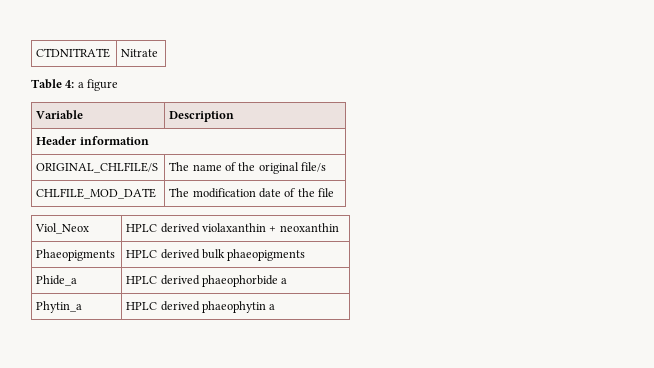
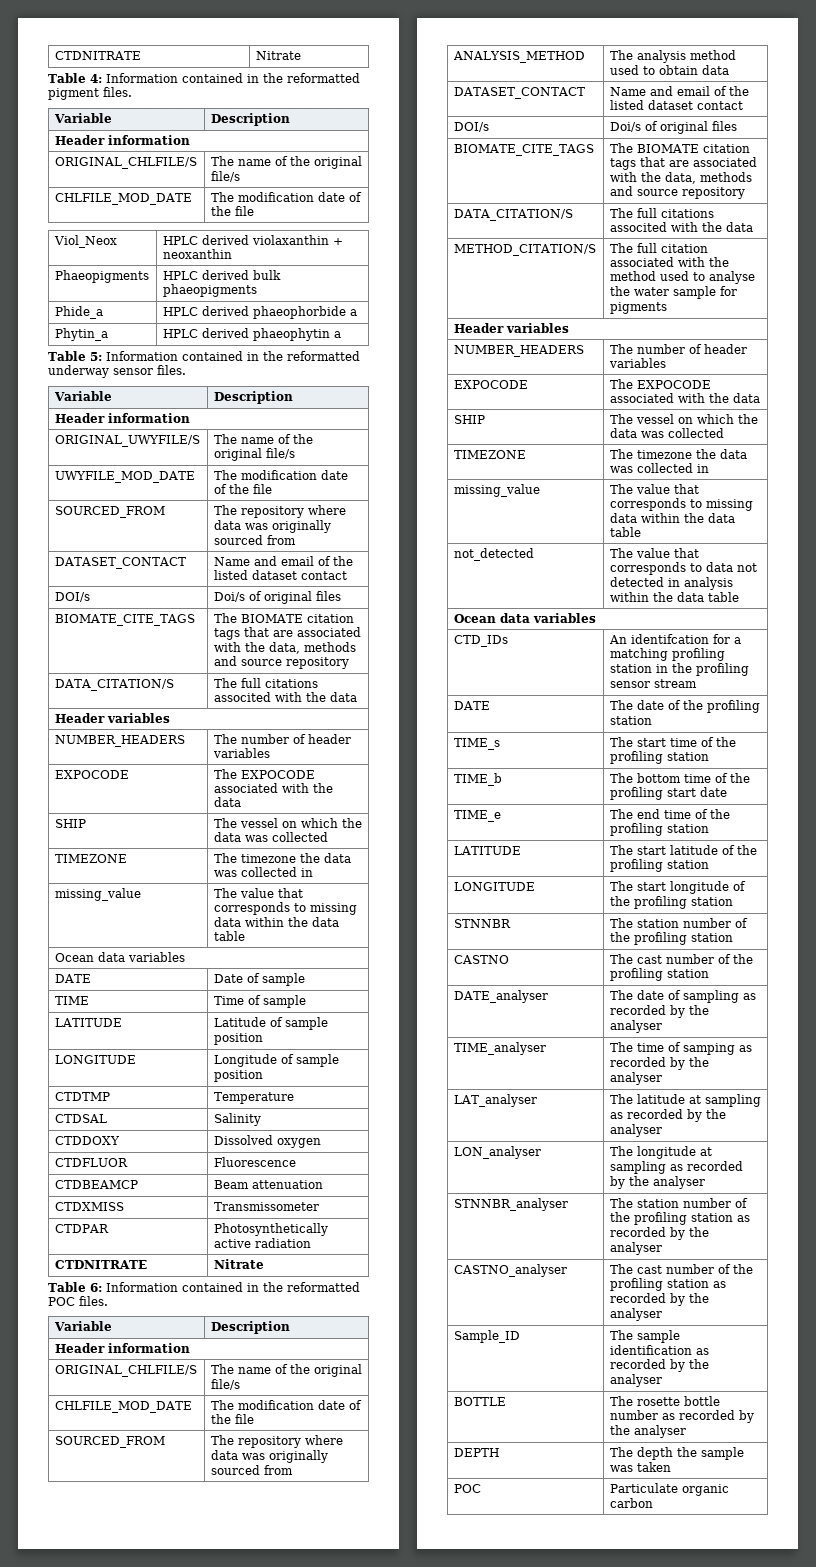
- Table 4: a figure
+ Table 4: Information contained in the reformatted pigment files.
+ Table 5: Information contained in the reformatted underway sensor files.
+ Variable | Description
+ Header information
+ ORIGINAL_UWYFILE/S | The name of the original file/s
+ UWYFILE_MOD_DATE | The modification date of the file
+ SOURCED_FROM | The repository where data was originally sourced from
+ DATASET_CONTACT | Name and email of the listed dataset contact
+ DOI/s | Doi/s of original files
+ BIOMATE_CITE_TAGS | The BIOMATE citation tags that are associated with the data, methods and source repository
+ DATA_CITATION/S | The full citations associted with the data
+ Header variables
+ NUMBER_HEADERS | The number of header variables
+ EXPOCODE | The EXPOCODE associated with the data
+ SHIP | The vessel on which the data was collected
+ TIMEZONE | The timezone the data was collected in
+ missing_value | The value that corresponds to missing data within the data table
+ Ocean data variables
+ DATE | Date of sample
+ TIME | Time of sample
+ LATITUDE | Latitude of sample position
+ LONGITUDE | Longitude of sample position
+ CTDTMP | Temperature
+ CTDSAL | Salinity
+ CTDDOXY | Dissolved oxygen
+ CTDFLUOR | Fluorescence
+ CTDBEAMCP | Beam attenuation
+ CTDXMISS | Transmissometer
+ CTDPAR | Photosynthetically active radiation
+ CTDNITRATE | Nitrate
+ Table 6: Information contained in the reformatted POC files.
+ Variable | Description
+ Header information
+ ORIGINAL_CHLFILE/S | The name of the original file/s
+ CHLFILE_MOD_DATE | The modification date of the file
+ SOURCED_FROM | The repository where data was originally sourced from
+ ANALYSIS_METHOD | The analysis method used to obtain data
+ DATASET_CONTACT | Name and email of the listed dataset contact
+ DOI/s | Doi/s of original files
+ BIOMATE_CITE_TAGS | The BIOMATE citation tags that are associated with the data, methods and source repository
+ DATA_CITATION/S | The full citations associted with the data
+ METHOD_CITATION/S | The full citation associated with the method used to analyse the water sample for pigments
+ Header variables
+ NUMBER_HEADERS | The number of header variables
+ EXPOCODE | The EXPOCODE associated with the data
+ SHIP | The vessel on which the data was collected
+ TIMEZONE | The timezone the data was collected in
+ missing_value | The value that corresponds to missing data within the data table
+ not_detected | The value that corresponds to data not detected in analysis within the data table
+ Ocean data variables
+ CTD_IDs | An identifcation for a matching profiling station in the profiling sensor stream
+ DATE | The date of the profiling station
+ TIME_s | The start time of the profiling station
+ TIME_b | The bottom time of the profiling start date
+ TIME_e | The end time of the profiling station
+ LATITUDE | The start latitude of the profiling station
+ LONGITUDE | The start longitude of the profiling station
+ STNNBR | The station number of the profiling station
+ CASTNO | The cast number of the profiling station
+ DATE_analyser | The date of sampling as recorded by the analyser
+ TIME_analyser | The time of samping as recorded by the analyser
+ LAT_analyser | The latitude at sampling as recorded by the analyser
+ LON_analyser | The longitude at sampling as recorded by the analyser
+ STNNBR_analyser | The station number of the profiling station as recorded by the analyser
+ CASTNO_analyser | The cast number of the profiling station as recorded by the analyser
+ Sample_ID | The sample identification as recorded by the analyser
+ BOTTLE | The rosette bottle number as recorded by the analyser
+ DEPTH | The depth the sample was taken
+ POC | Particulate organic carbon

